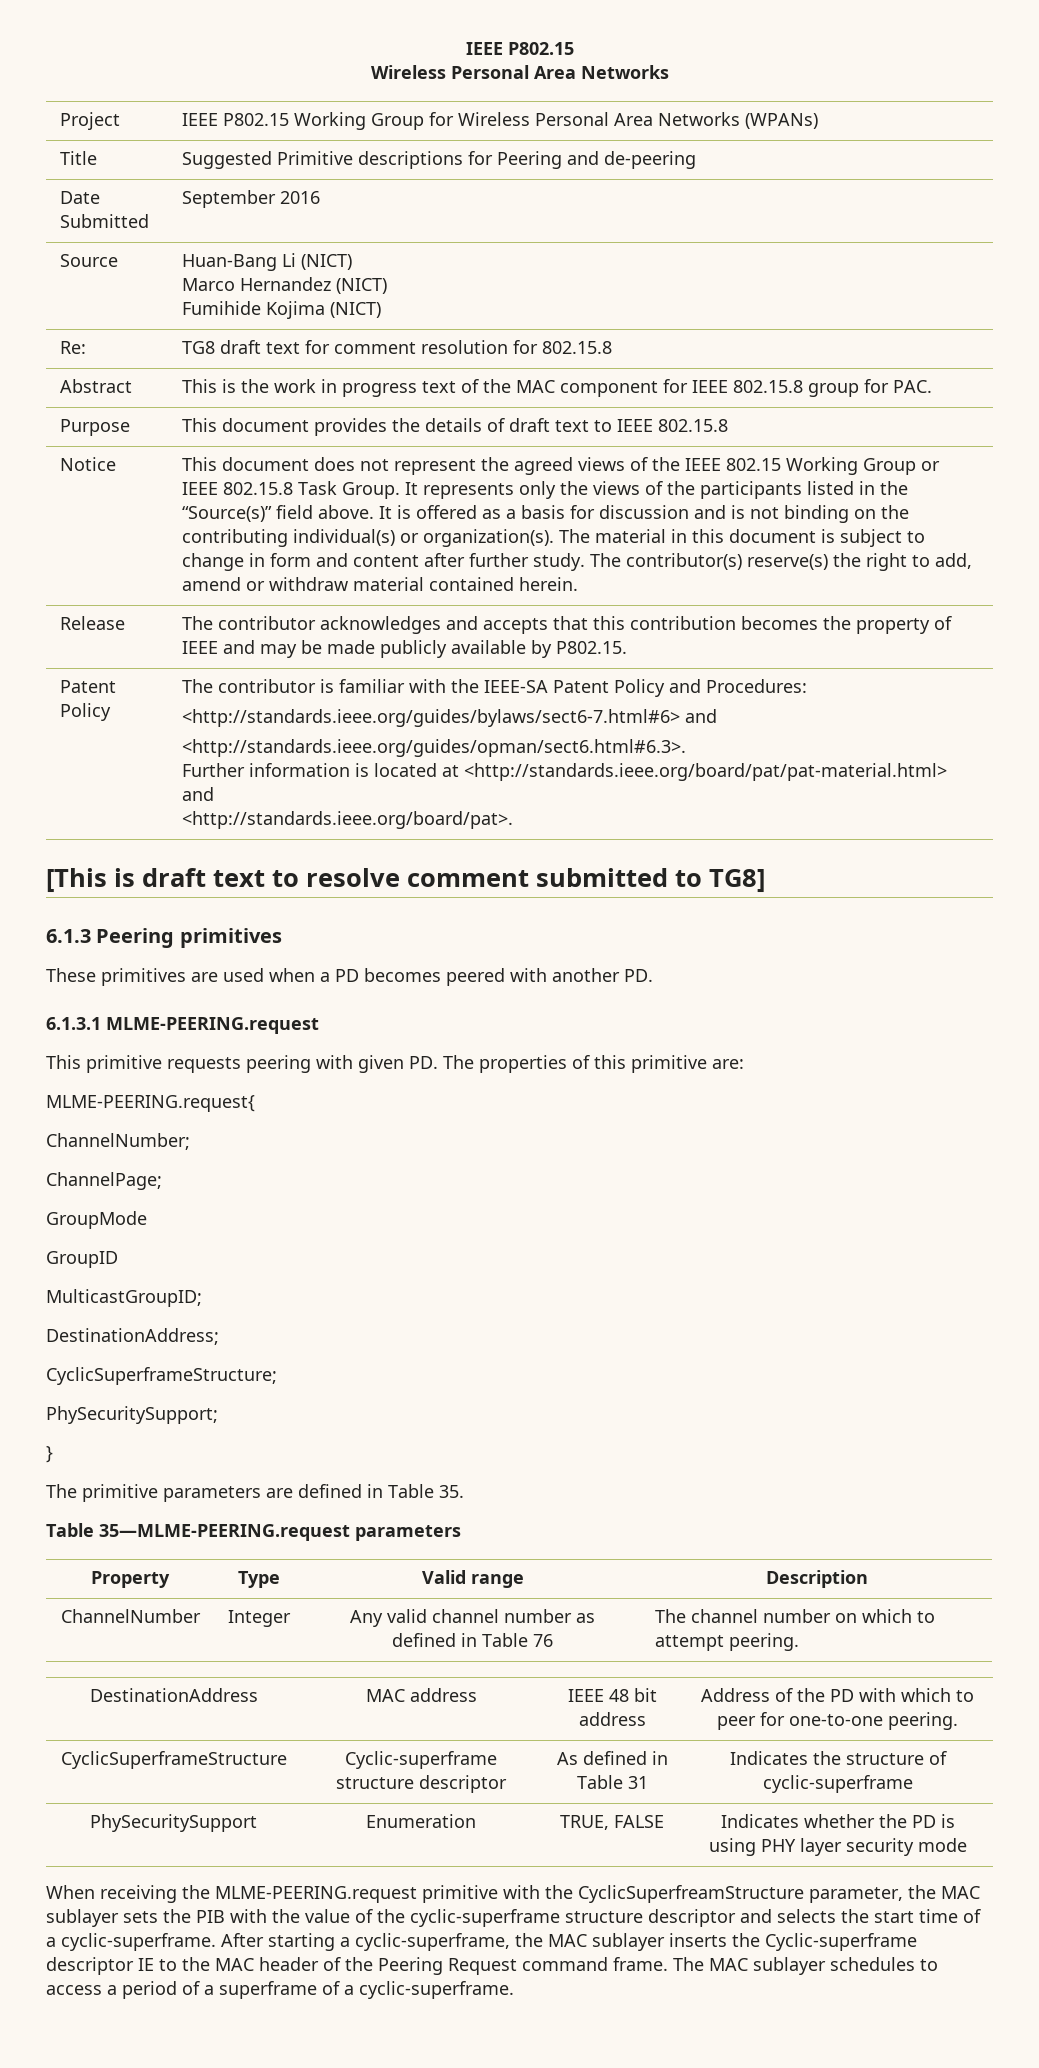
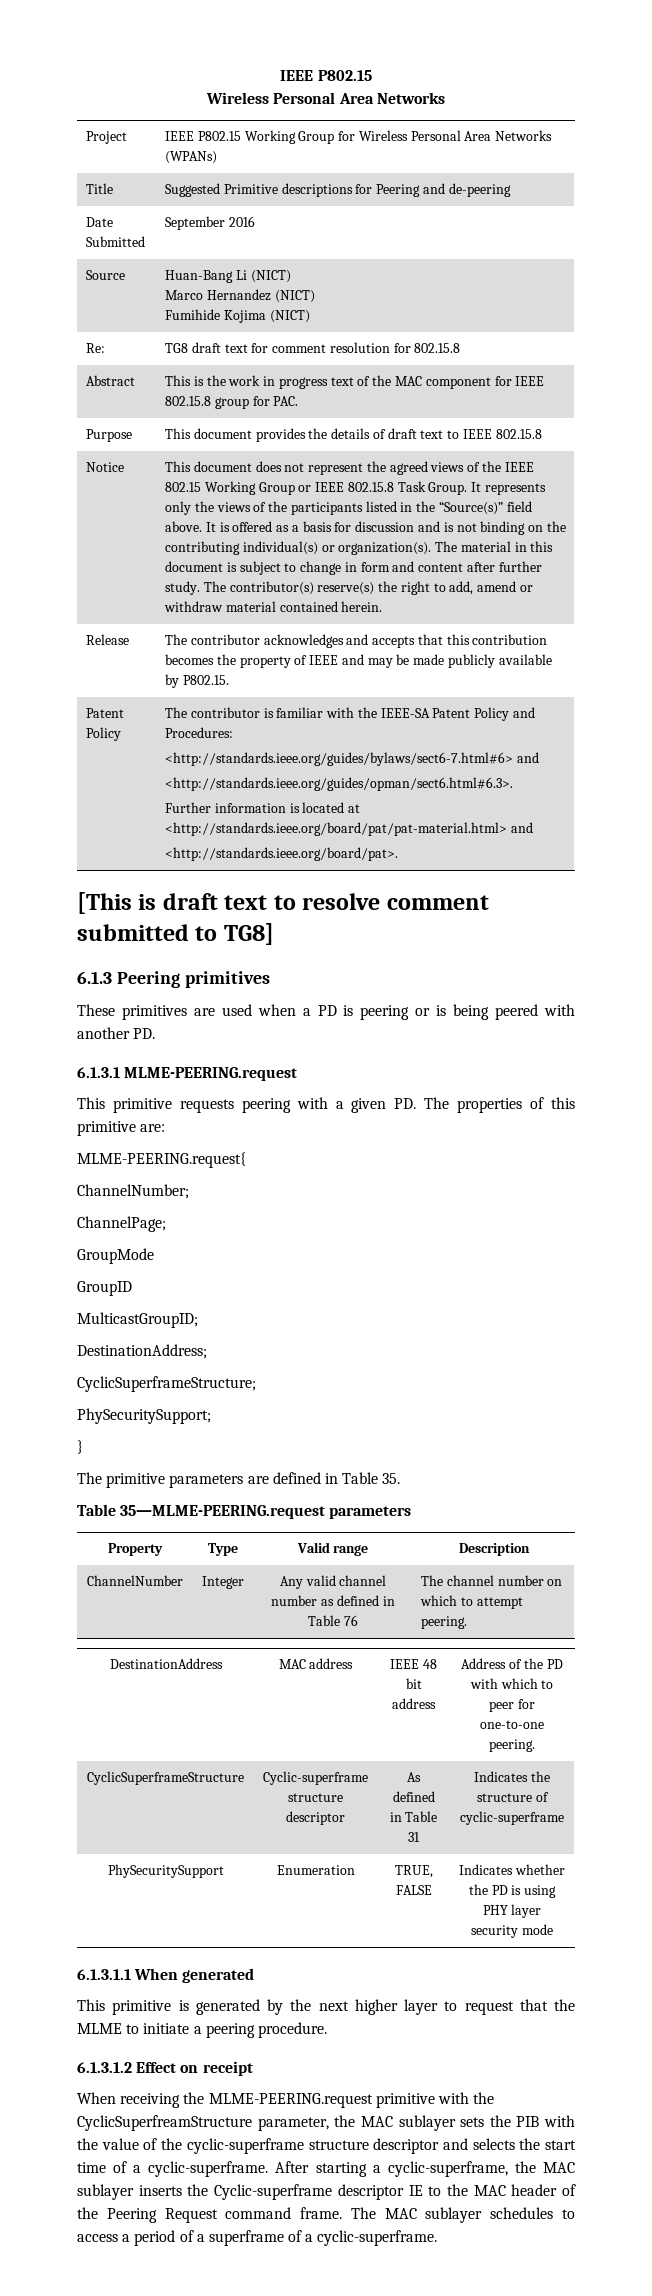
- These primitives are used when a PD becomes peered with another PD.
+ These primitives are used when a PD is peering or is being peered with another PD.
- This primitive requests peering with given PD. The properties of this primitive are:
+ This primitive requests peering with a given PD. The properties of this primitive are:
+ 6.1.3.1.1 When generated
+ This primitive is generated by the next higher layer to request that the MLME to initiate a peering procedure.
+ 6.1.3.1.2 Effect on receipt

